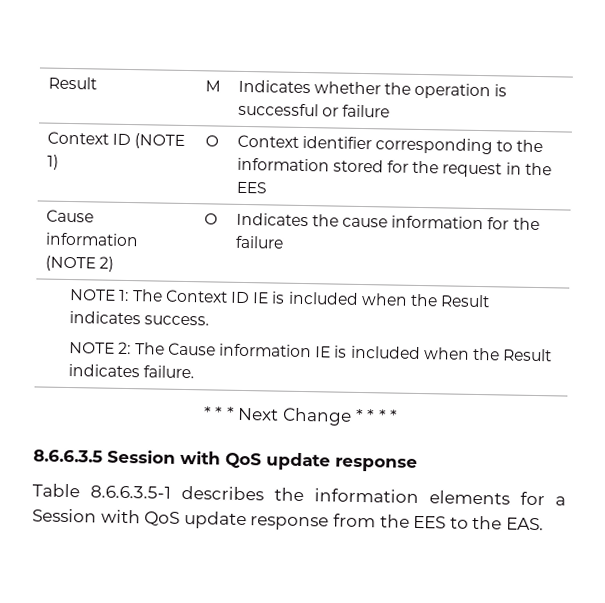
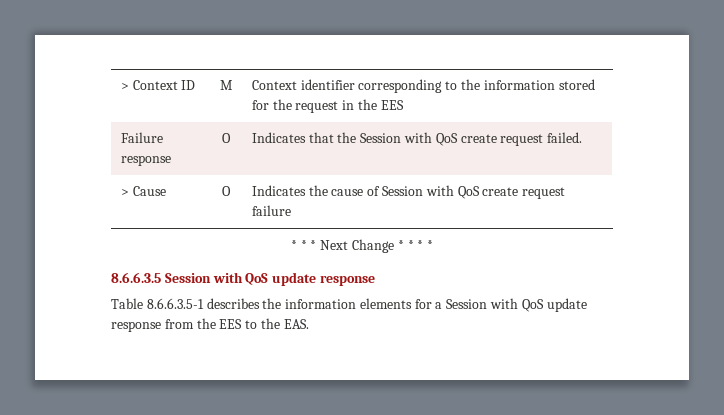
- Result | M | Indicates whether the operation is successful or failure
- Context ID (NOTE 1) | O | Context identifier corresponding to the information stored for the request in the EES
+ > Context ID | M | Context identifier corresponding to the information stored for the request in the EES
- Cause information (NOTE 2) | O | Indicates the cause information for the failure
- NOTE 1: The Context ID IE is included when the Result indicates success.
- NOTE 2: The Cause information IE is included when the Result indicates failure.
+ Failure response | O | Indicates that the Session with QoS create request failed.
+ > Cause | O | Indicates the cause of Session with QoS create request failure

